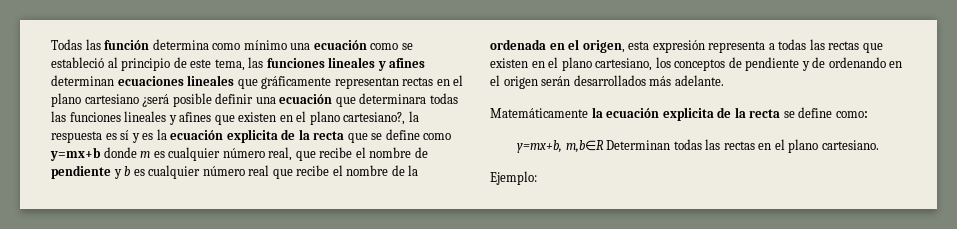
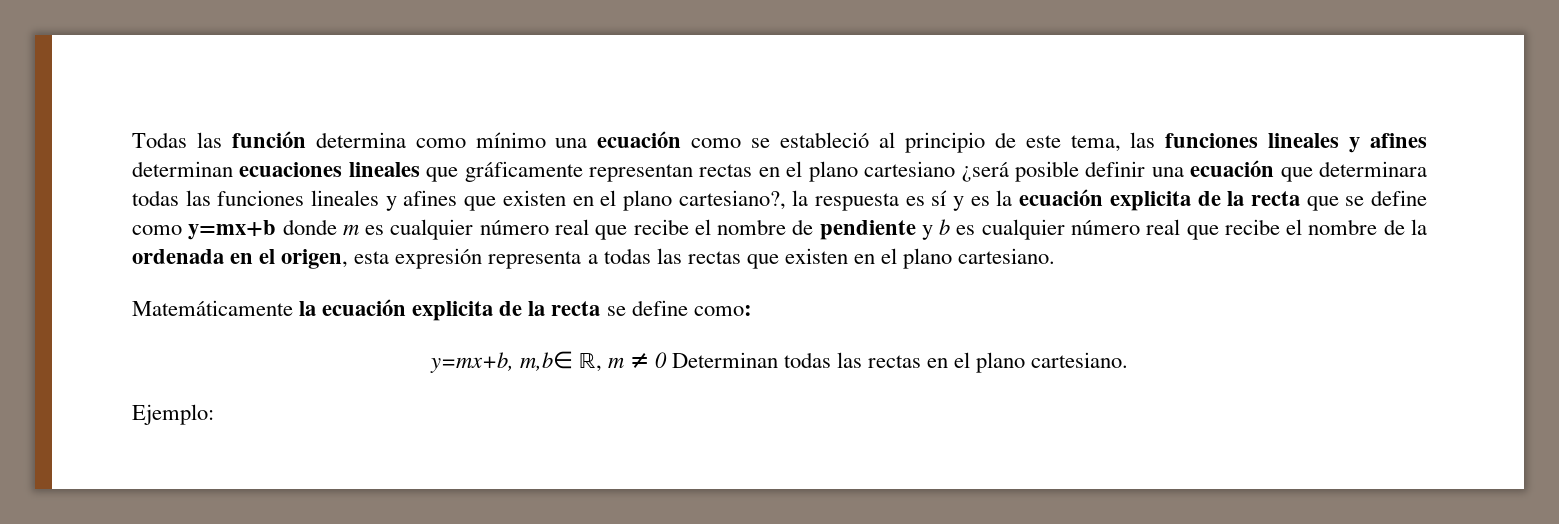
- Todas las función determina como mínimo una ecuación como se estableció al principio de este tema, las funciones lineales y afines determinan ecuaciones lineales que gráficamente representan rectas en el plano cartesiano ¿será posible definir una ecuación que determinara todas las funciones lineales y afines que existen en el plano cartesiano?, la respuesta es sí y es la ecuación explicita de la recta que se define como y=mx+b donde m es cualquier número real, que recibe el nombre de pendiente y b es cualquier número real que recibe el nombre de la ordenada en el origen, esta expresión representa a todas las rectas que existen en el plano cartesiano, los conceptos de pendiente y de ordenando en el origen serán desarrollados más adelante.
+ Todas las función determina como mínimo una ecuación como se estableció al principio de este tema, las funciones lineales y afines determinan ecuaciones lineales que gráficamente representan rectas en el plano cartesiano ¿será posible definir una ecuación que determinara todas las funciones lineales y afines que existen en el plano cartesiano?, la respuesta es sí y es la ecuación explicita de la recta que se define como y=mx+b donde m es cualquier número real que recibe el nombre de pendiente y b es cualquier número real que recibe el nombre de la ordenada en el origen, esta expresión representa a todas las rectas que existen en el plano cartesiano.
- y=mx+b, m,b∈R Determinan todas las rectas en el plano cartesiano.
+ y=mx+b, m,b∈ ℝ, m ≠ 0 Determinan todas las rectas en el plano cartesiano.

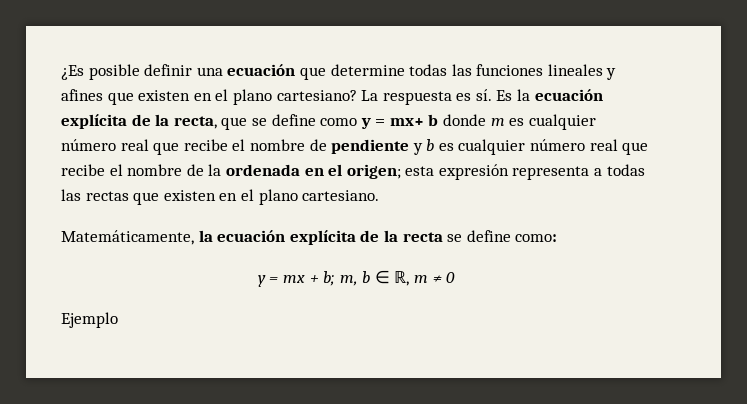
- Todas las función determina como mínimo una ecuación como se estableció al principio de este tema, las funciones lineales y afines determinan ecuaciones lineales que gráficamente representan rectas en el plano cartesiano ¿será posible definir una ecuación que determinara todas las funciones lineales y afines que existen en el plano cartesiano?, la respuesta es sí y es la ecuación explicita de la recta que se define como y=mx+b donde m es cualquier número real que recibe el nombre de pendiente y b es cualquier número real que recibe el nombre de la ordenada en el origen, esta expresión representa a todas las rectas que existen en el plano cartesiano.
+ ¿Es posible definir una ecuación que determine todas las funciones lineales y afines que existen en el plano cartesiano? La respuesta es sí. Es la ecuación explícita de la recta, que se define como y = mx+ b donde m es cualquier número real que recibe el nombre de pendiente y b es cualquier número real que recibe el nombre de la ordenada en el origen; esta expresión representa a todas las rectas que existen en el plano cartesiano.
- Matemáticamente la ecuación explicita de la recta se define como:
+ Matemáticamente, la ecuación explícita de la recta se define como:
- y=mx+b, m,b∈ ℝ, m ≠ 0 Determinan todas las rectas en el plano cartesiano.
- Ejemplo:
+ y = mx + b; m, b ∈ ℝ, m ≠ 0
+ Ejemplo

